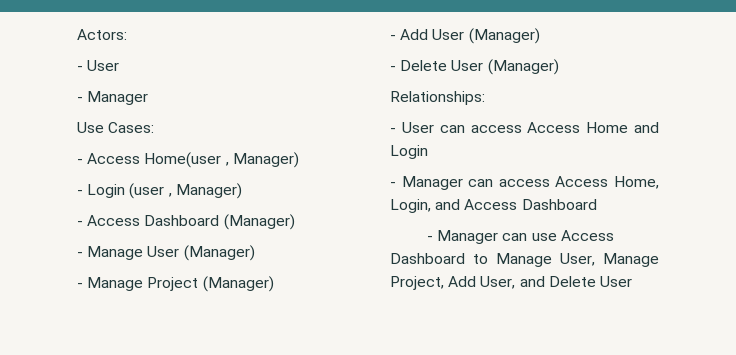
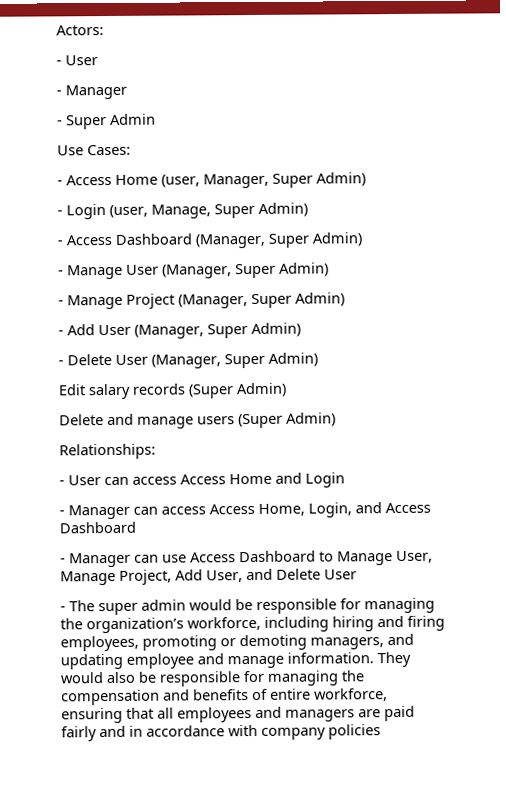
+ - Super Admin
- - Access Home(user , Manager)
- - Login (user , Manager)
+ - Access Home (user, Manager, Super Admin)
+ - Login (user, Manage, Super Admin)
- - Access Dashboard (Manager)
+ - Access Dashboard (Manager, Super Admin)
- - Manage User (Manager)
+ - Manage User (Manager, Super Admin)
- - Manage Project (Manager)
+ - Manage Project (Manager, Super Admin)
- - Add User (Manager)
+ - Add User (Manager, Super Admin)
- - Delete User (Manager)
+ - Delete User (Manager, Super Admin)
+ Edit salary records (Super Admin)
+ Delete and manage users (Super Admin)
+ - The super admin would be responsible for managing the organization’s workforce, including hiring and firing employees, promoting or demoting managers, and updating employee and manage information. They would also be responsible for managing the compensation and benefits of entire workforce, ensuring that all employees and managers are paid fairly and in accordance with company policies

